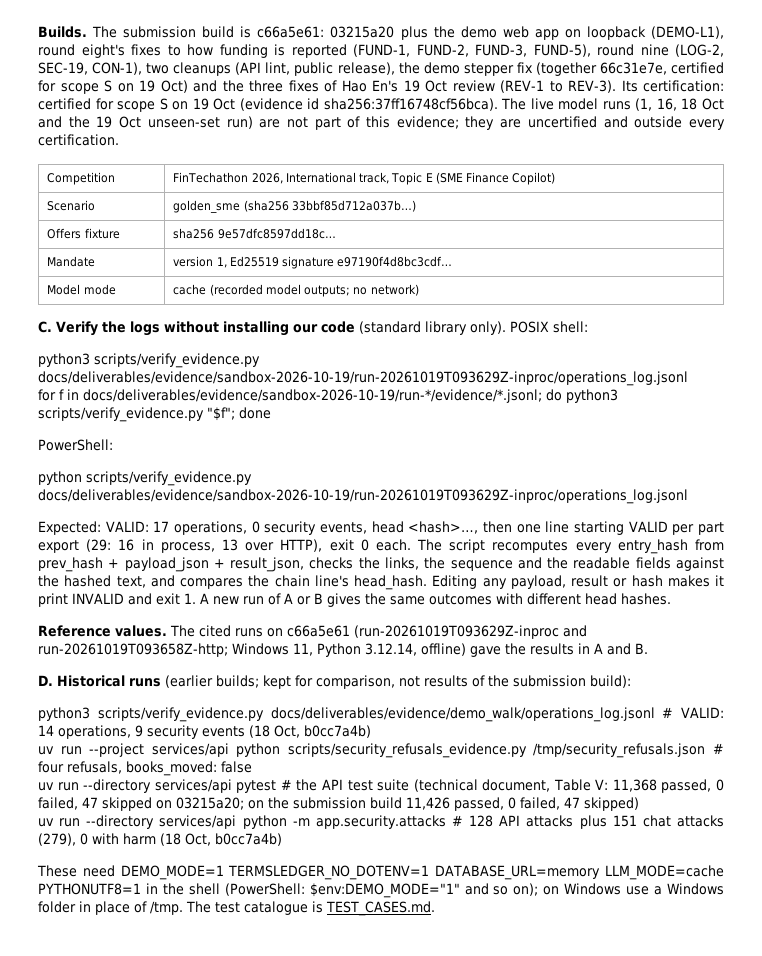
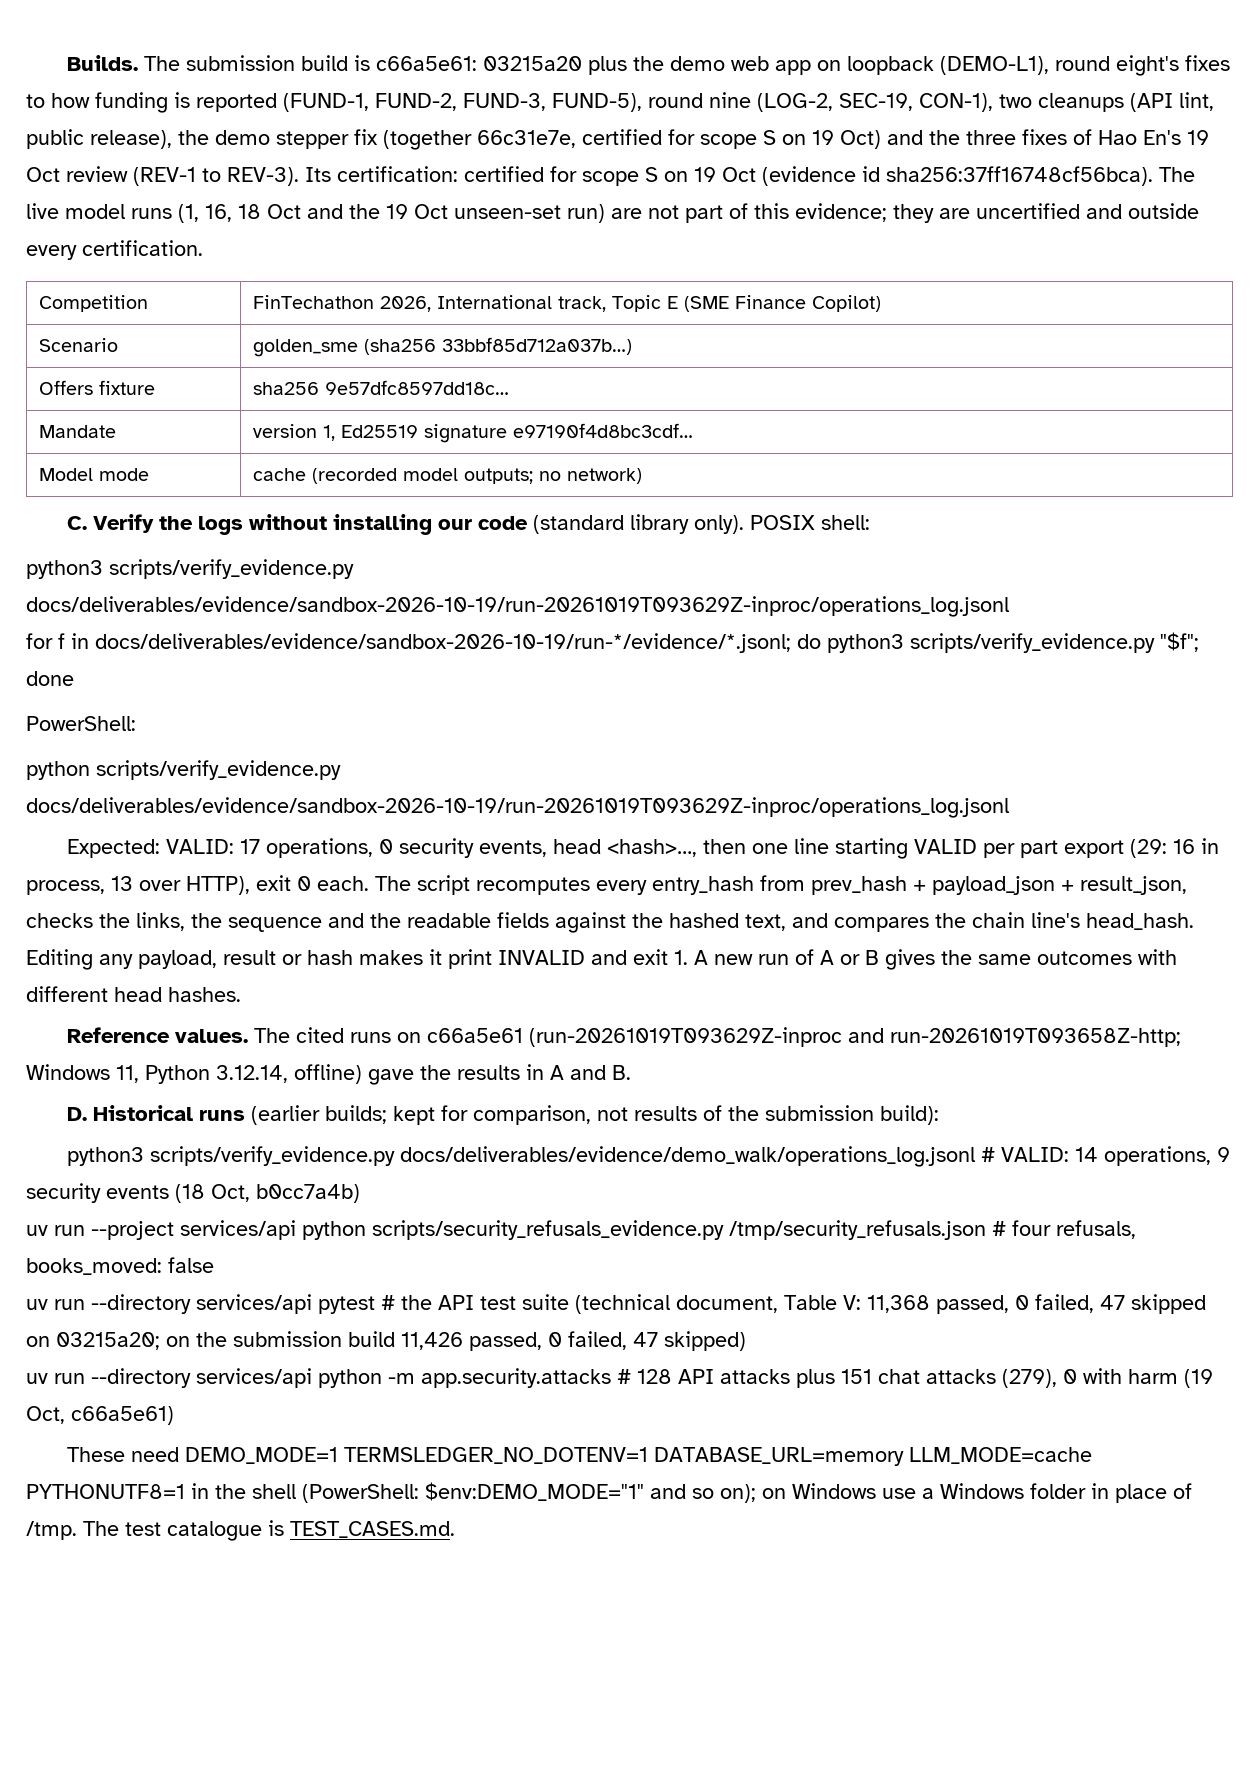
- uv run --directory services/api python -m app.security.attacks # 128 API attacks plus 151 chat attacks (279), 0 with harm (18 Oct, b0cc7a4b)
+ uv run --directory services/api python -m app.security.attacks # 128 API attacks plus 151 chat attacks (279), 0 with harm (19 Oct, c66a5e61)

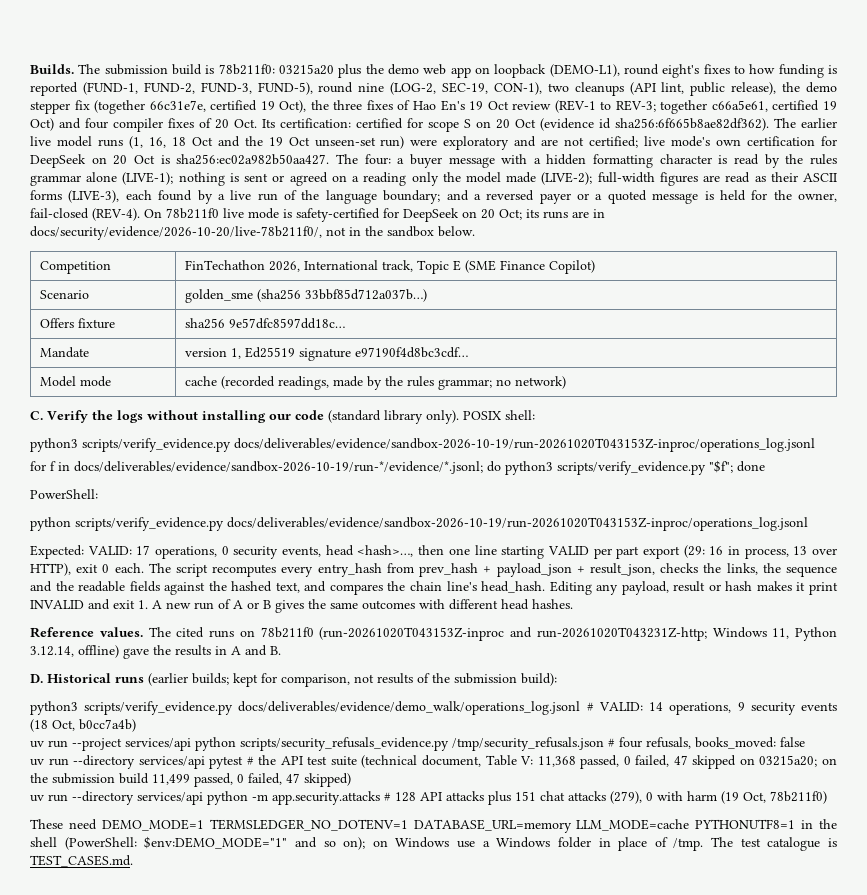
- The submission build is c66a5e61:
+ The submission build is 78b211f0:
- 03215a20 plus the demo web app on loopback (DEMO-L1), round eight's fixes to how funding is reported (FUND-1, FUND-2, FUND-3, FUND-5), round nine (LOG-2, SEC-19, CON-1), two cleanups (API lint, public release), the demo stepper fix (together 66c31e7e, certified for scope S on 19 Oct) and the three fixes of Hao En's 19 Oct review (REV-1 to REV-3). Its certification:
+ 03215a20 plus the demo web app on loopback (DEMO-L1), round eight's fixes to how funding is reported (FUND-1, FUND-2, FUND-3, FUND-5), round nine (LOG-2, SEC-19, CON-1), two cleanups (API lint, public release), the demo stepper fix (together 66c31e7e, certified 19 Oct), the three fixes of Hao En's 19 Oct review (REV-1 to REV-3; together c66a5e61, certified 19 Oct) and four compiler fixes of 20 Oct. Its certification:
- certified for scope S on 19 Oct (evidence id sha256:37ff16748cf56bca). The live model runs (1, 16, 18 Oct and the 19 Oct unseen-set run) are not part of this evidence; they are uncertified and outside every certification.
+ certified for scope S on 20 Oct (evidence id sha256:6f665b8ae82df362). The earlier live model runs (1, 16, 18 Oct and the 19 Oct unseen-set run) were exploratory and are not certified; live mode's own certification for DeepSeek on 20 Oct is sha256:ec02a982b50aa427. The four: a buyer message with a hidden formatting character is read by the rules grammar alone (LIVE-1); nothing is sent or agreed on a reading only the model made (LIVE-2); full-width figures are read as their ASCII forms (LIVE-3), each found by a live run of the language boundary; and a reversed payer or a quoted message is held for the owner, fail-closed (REV-4). On 78b211f0 live mode is safety-certified for DeepSeek on 20 Oct; its runs are in docs/security/evidence/2026-10-20/live-78b211f0/, not in the sandbox below.
- Model mode | cache (recorded model outputs; no network)
+ Model mode | cache (recorded readings, made by the rules grammar; no network)
- python3 scripts/verify_evidence.py docs/deliverables/evidence/sandbox-2026-10-19/run-20261019T093629Z-inproc/operations_log.jsonl
+ python3 scripts/verify_evidence.py docs/deliverables/evidence/sandbox-2026-10-19/run-20261020T043153Z-inproc/operations_log.jsonl
- python scripts/verify_evidence.py docs/deliverables/evidence/sandbox-2026-10-19/run-20261019T093629Z-inproc/operations_log.jsonl
+ python scripts/verify_evidence.py docs/deliverables/evidence/sandbox-2026-10-19/run-20261020T043153Z-inproc/operations_log.jsonl
- The cited runs on c66a5e61 (run-20261019T093629Z-inproc and run-20261019T093658Z-http; Windows 11, Python 3.12.14, offline) gave the results in A and B.
+ The cited runs on 78b211f0 (run-20261020T043153Z-inproc and run-20261020T043231Z-http; Windows 11, Python 3.12.14, offline) gave the results in A and B.
- uv run --directory services/api pytest # the API test suite (technical document, Table V: 11,368 passed, 0 failed, 47 skipped on 03215a20; on the submission build 11,426 passed, 0 failed, 47 skipped)
+ uv run --directory services/api pytest # the API test suite (technical document, Table V: 11,368 passed, 0 failed, 47 skipped on 03215a20; on the submission build 11,499 passed, 0 failed, 47 skipped)
- uv run --directory services/api python -m app.security.attacks # 128 API attacks plus 151 chat attacks (279), 0 with harm (19 Oct, c66a5e61)
+ uv run --directory services/api python -m app.security.attacks # 128 API attacks plus 151 chat attacks (279), 0 with harm (19 Oct, 78b211f0)

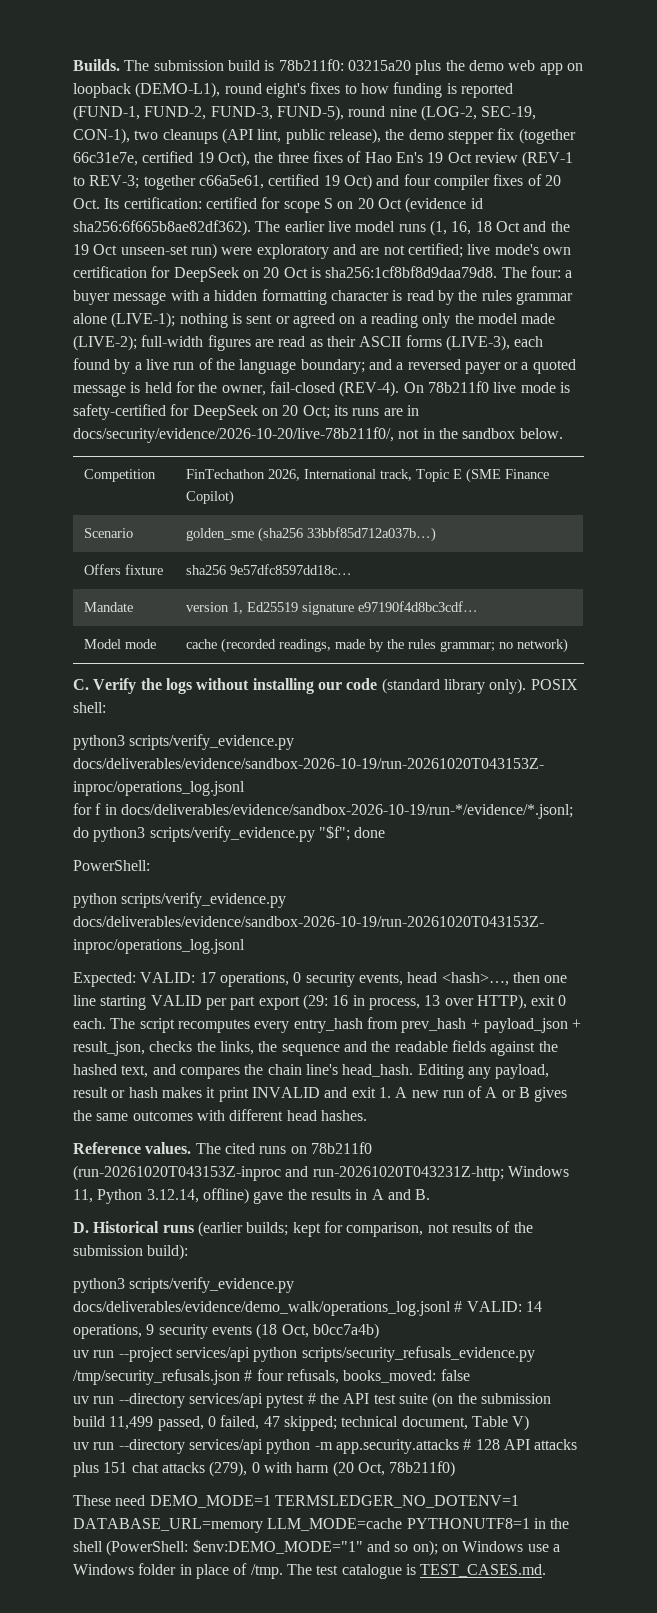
- The earlier live model runs (1, 16, 18 Oct and the 19 Oct unseen-set run) were exploratory and are not certified; live mode's own certification for DeepSeek on 20 Oct is sha256:ec02a982b50aa427.
+ The earlier live model runs (1, 16, 18 Oct and the 19 Oct unseen-set run) were exploratory and are not certified; live mode's own certification for DeepSeek on 20 Oct is sha256:1cf8bf8d9daa79d8.
- uv run --directory services/api pytest # the API test suite (technical document, Table V: 11,368 passed, 0 failed, 47 skipped on 03215a20; on the submission build 11,499 passed, 0 failed, 47 skipped)
+ uv run --directory services/api pytest # the API test suite (on the submission build 11,499 passed, 0 failed, 47 skipped; technical document, Table V)
- uv run --directory services/api python -m app.security.attacks # 128 API attacks plus 151 chat attacks (279), 0 with harm (19 Oct, 78b211f0)
+ uv run --directory services/api python -m app.security.attacks # 128 API attacks plus 151 chat attacks (279), 0 with harm (20 Oct, 78b211f0)

